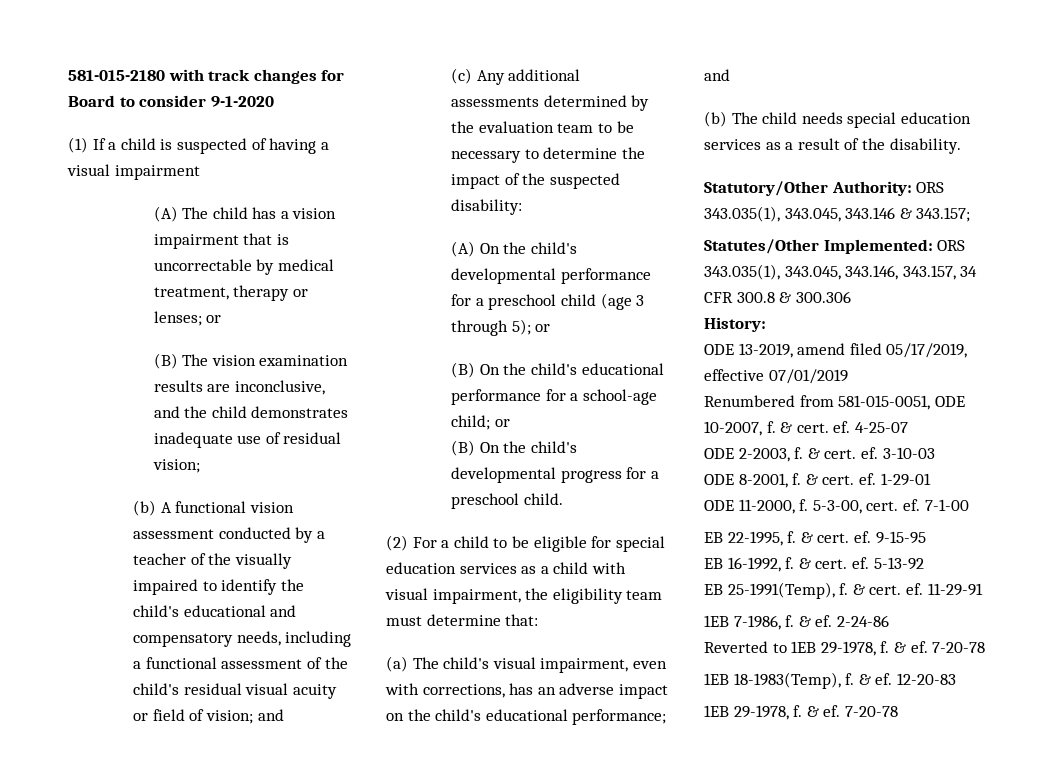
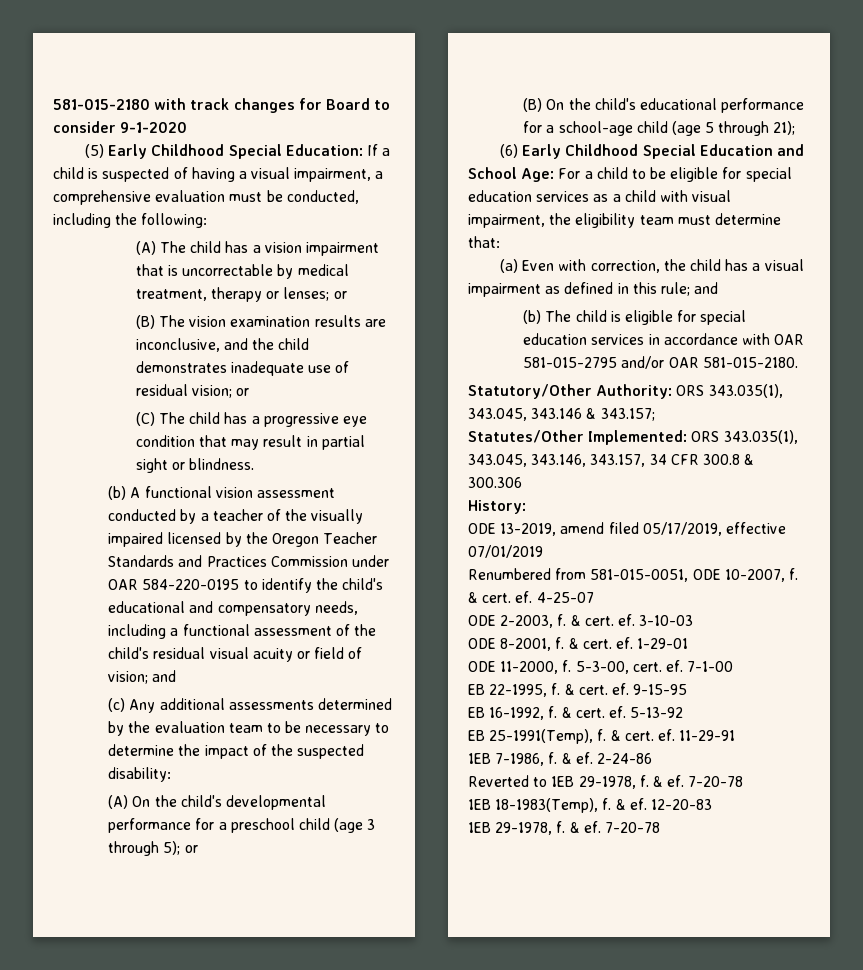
- (1) If a child is suspected of having a visual impairment
+ (5) Early Childhood Special Education: If a child is suspected of having a visual impairment, a comprehensive evaluation must be conducted, including the following:
- (B) The vision examination results are inconclusive, and the child demonstrates inadequate use of residual vision;
+ (B) The vision examination results are inconclusive, and the child demonstrates inadequate use of residual vision; or
+ (C) The child has a progressive eye condition that may result in partial sight or blindness.
- (b) A functional vision assessment conducted by a teacher of the visually impaired to identify the child's educational and compensatory needs, including a functional assessment of the child's residual visual acuity or field of vision; and
+ (b) A functional vision assessment conducted by a teacher of the visually impaired licensed by the Oregon Teacher Standards and Practices Commission under OAR 584-220-0195 to identify the child's educational and compensatory needs, including a functional assessment of the child's residual visual acuity or field of vision; and
- (B) On the child's educational performance for a school-age child; or
- (B) On the child's developmental progress for a preschool child.
- (2) For a child to be eligible for special education services as a child with visual impairment, the eligibility team must determine that:
+ (B) On the child's educational performance for a school-age child (age 5 through 21);
+ (6) Early Childhood Special Education and School Age: For a child to be eligible for special education services as a child with visual impairment, the eligibility team must determine that:
- (a) The child's visual impairment, even with corrections, has an adverse impact on the child's educational performance; and
- (b) The child needs special education services as a result of the disability.
+ (a) Even with correction, the child has a visual impairment as defined in this rule; and
+ (b) The child is eligible for special education services in accordance with OAR 581-015-2795 and/or OAR 581-015-2180.

